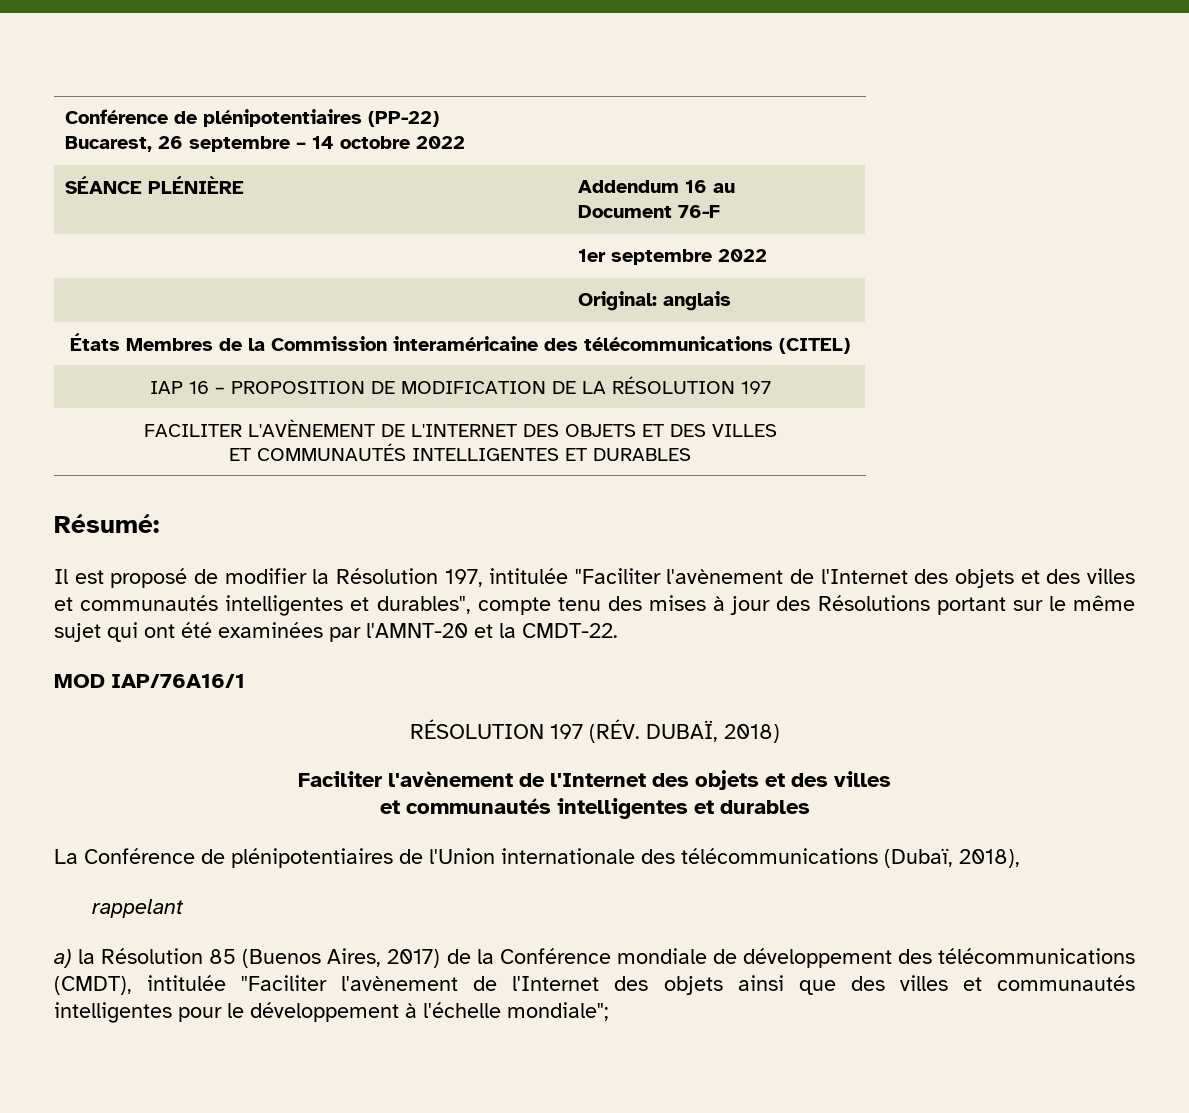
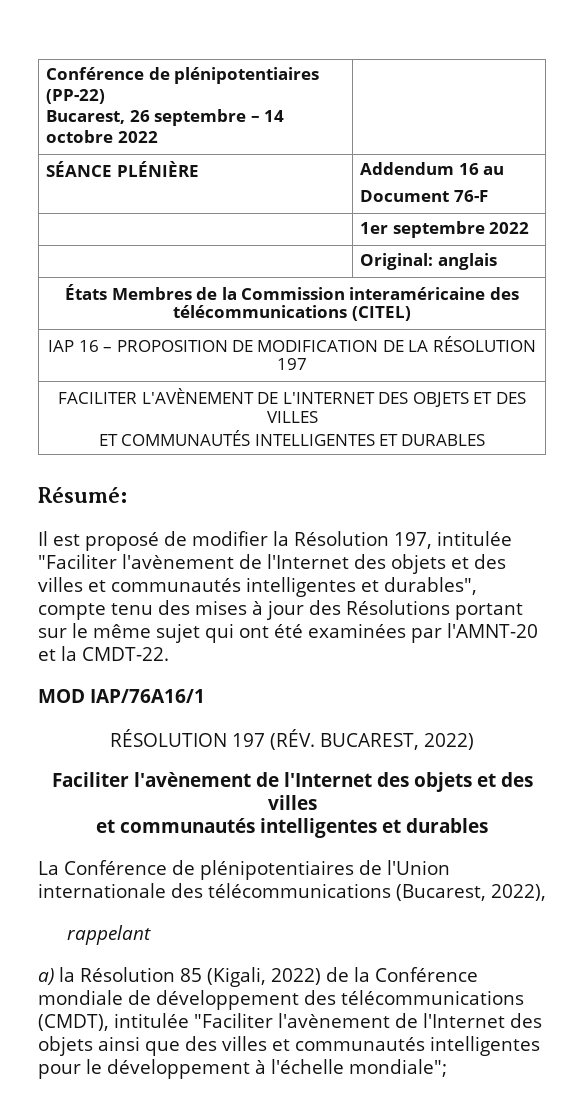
- RÉSOLUTION 197 (RÉV. DUBAÏ, 2018)
+ RÉSOLUTION 197 (RÉV. BUCAREST, 2022)
- La Conférence de plénipotentiaires de l'Union internationale des télécommunications (Dubaï, 2018),
+ La Conférence de plénipotentiaires de l'Union internationale des télécommunications (Bucarest, 2022),
- a) la Résolution 85 (Buenos Aires, 2017) de la Conférence mondiale de développement des télécommunications (CMDT), intitulée "Faciliter l'avènement de l'Internet des objets ainsi que des villes et communautés intelligentes pour le développement à l'échelle mondiale";
+ a) la Résolution 85 (Kigali, 2022) de la Conférence mondiale de développement des télécommunications (CMDT), intitulée "Faciliter l'avènement de l'Internet des objets ainsi que des villes et communautés intelligentes pour le développement à l'échelle mondiale";

